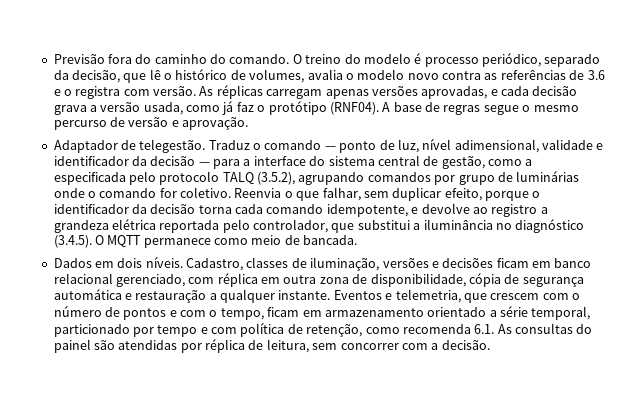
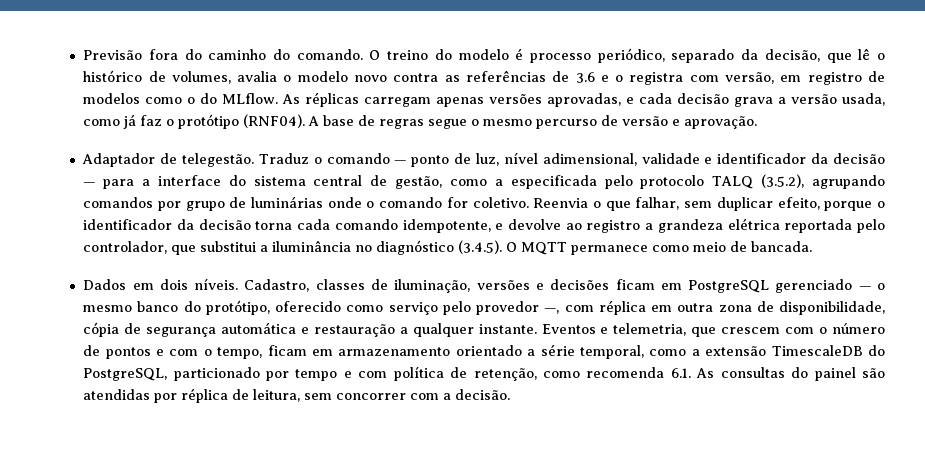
- O treino do modelo é processo periódico, separado da decisão, que lê o histórico de volumes, avalia o modelo novo contra as referências de 3.6 e o registra com versão.
+ O treino do modelo é processo periódico, separado da decisão, que lê o histórico de volumes, avalia o modelo novo contra as referências de 3.6 e o registra com versão, em registro de modelos como o do MLflow.
- Cadastro, classes de iluminação, versões e decisões ficam em banco relacional gerenciado, com réplica em outra zona de disponibilidade, cópia de segurança automática e restauração a qualquer instante.
+ Cadastro, classes de iluminação, versões e decisões ficam em PostgreSQL gerenciado — o mesmo banco do protótipo, oferecido como serviço pelo provedor —, com réplica em outra zona de disponibilidade, cópia de segurança automática e restauração a qualquer instante.
- Eventos e telemetria, que crescem com o número de pontos e com o tempo, ficam em armazenamento orientado a série temporal, particionado por tempo e com política de retenção, como recomenda 6.1. As consultas do painel são atendidas por réplica de leitura, sem concorrer com a decisão.
+ Eventos e telemetria, que crescem com o número de pontos e com o tempo, ficam em armazenamento orientado a série temporal, como a extensão TimescaleDB do PostgreSQL, particionado por tempo e com política de retenção, como recomenda 6.1. As consultas do painel são atendidas por réplica de leitura, sem concorrer com a decisão.

